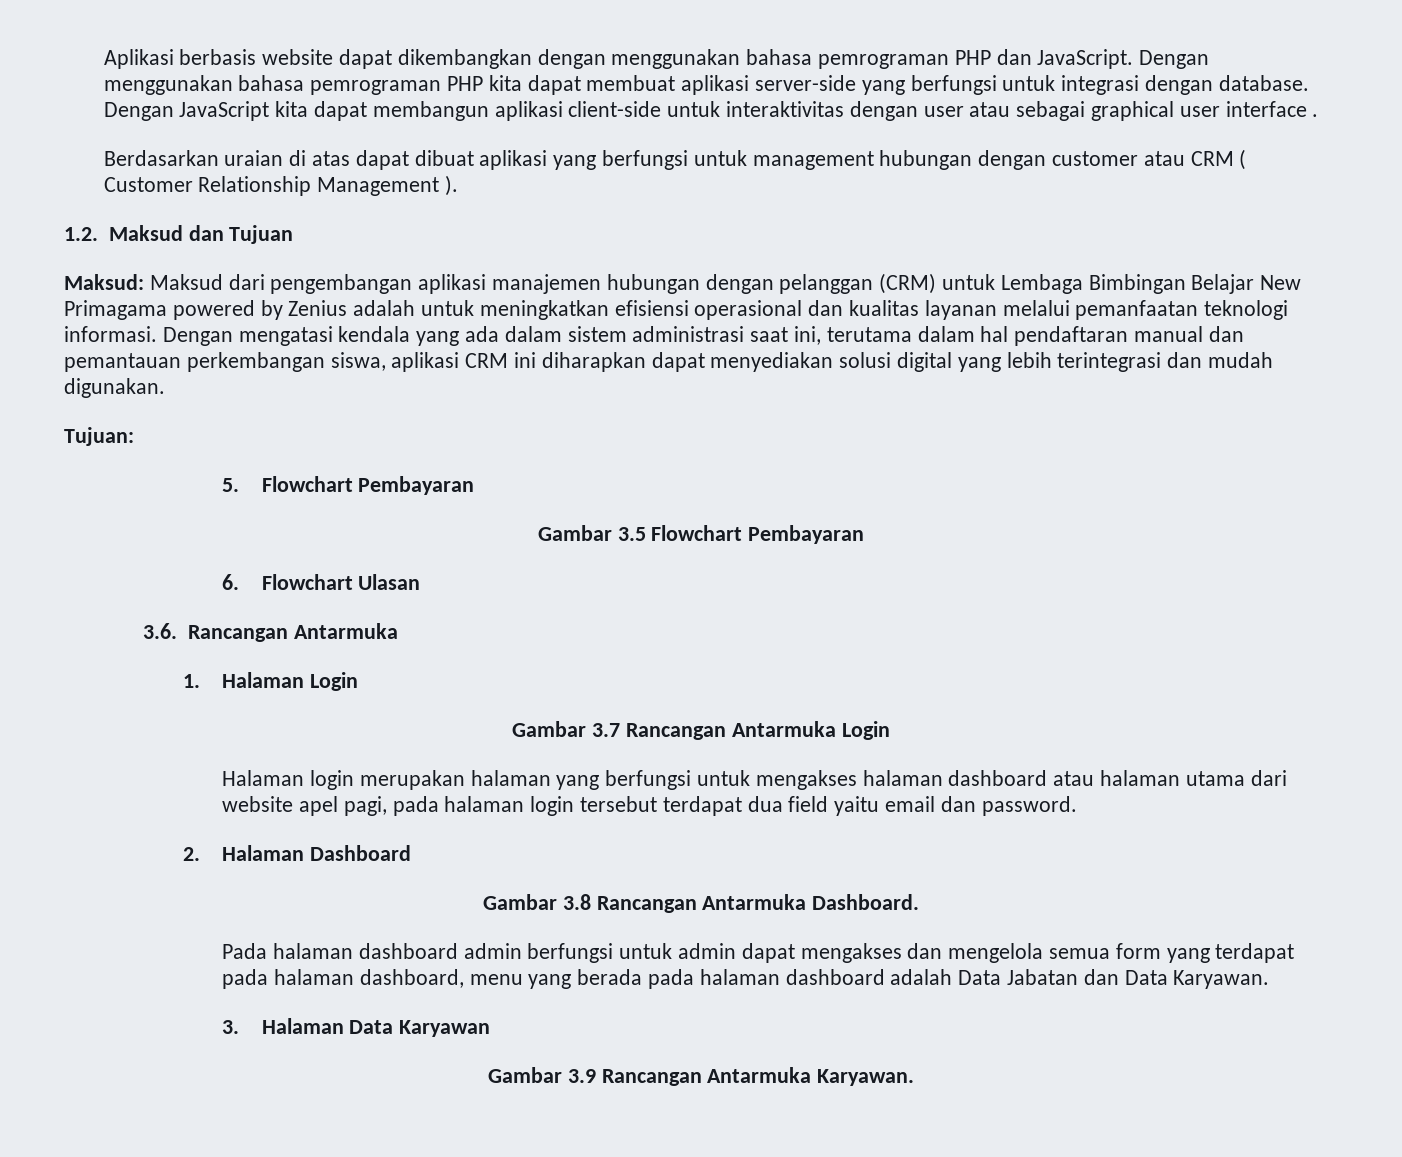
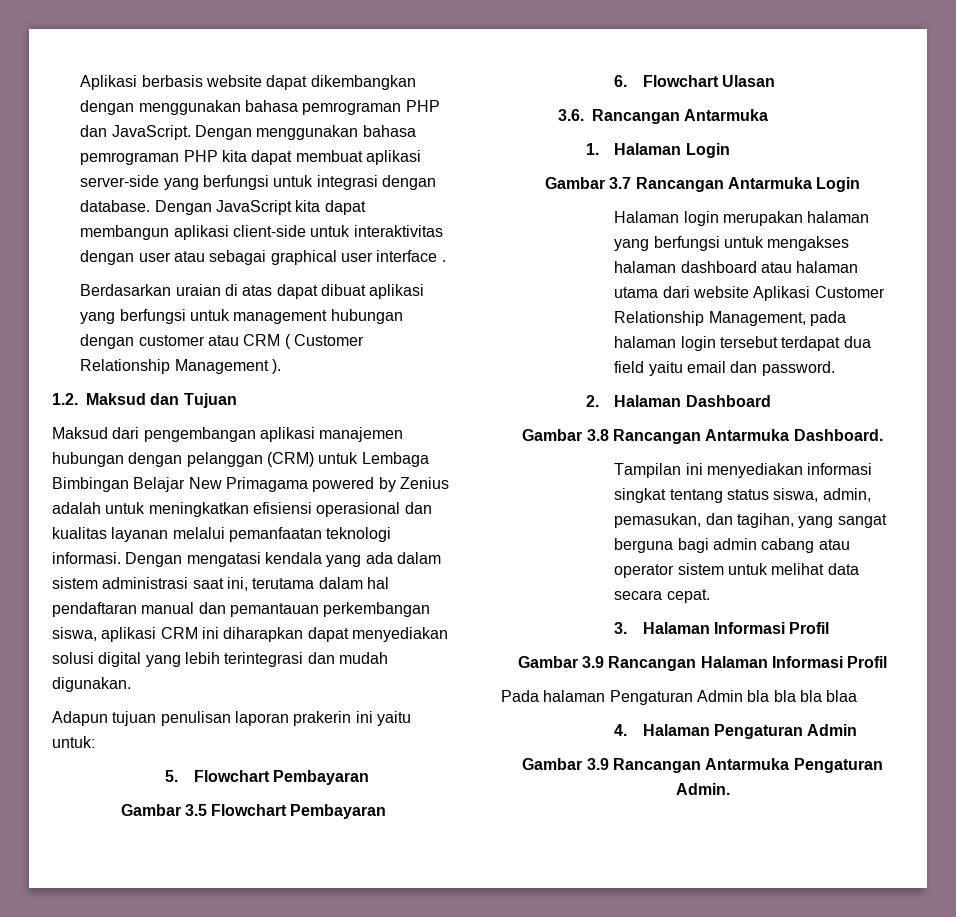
- Maksud: Maksud dari pengembangan aplikasi manajemen hubungan dengan pelanggan (CRM) untuk Lembaga Bimbingan Belajar New Primagama powered by Zenius adalah untuk meningkatkan efisiensi operasional dan kualitas layanan melalui pemanfaatan teknologi informasi.
+ Maksud dari pengembangan aplikasi manajemen hubungan dengan pelanggan (CRM) untuk Lembaga Bimbingan Belajar New Primagama powered by Zenius adalah untuk meningkatkan efisiensi operasional dan kualitas layanan melalui pemanfaatan teknologi informasi.
- Tujuan:
+ Adapun tujuan penulisan laporan prakerin ini yaitu untuk:
- Halaman login merupakan halaman yang berfungsi untuk mengakses halaman dashboard atau halaman utama dari website apel pagi, pada halaman login tersebut terdapat dua field yaitu email dan password.
+ Halaman login merupakan halaman yang berfungsi untuk mengakses halaman dashboard atau halaman utama dari website Aplikasi Customer Relationship Management, pada halaman login tersebut terdapat dua field yaitu email dan password.
- Pada halaman dashboard admin berfungsi untuk admin dapat mengakses dan mengelola semua form yang terdapat pada halaman dashboard, menu yang berada pada halaman dashboard adalah Data Jabatan dan Data Karyawan.
- 3. Halaman Data Karyawan
+ Tampilan ini menyediakan informasi singkat tentang status siswa, admin, pemasukan, dan tagihan, yang sangat berguna bagi admin cabang atau operator sistem untuk melihat data secara cepat.
+ 3. Halaman Informasi Profil
+ Gambar 3.9 Rancangan Halaman Informasi Profil
+ Pada halaman Pengaturan Admin bla bla bla blaa
+ 4. Halaman Pengaturan Admin
- Gambar 3.9 Rancangan Antarmuka Karyawan.
+ Gambar 3.9 Rancangan Antarmuka Pengaturan Admin.

